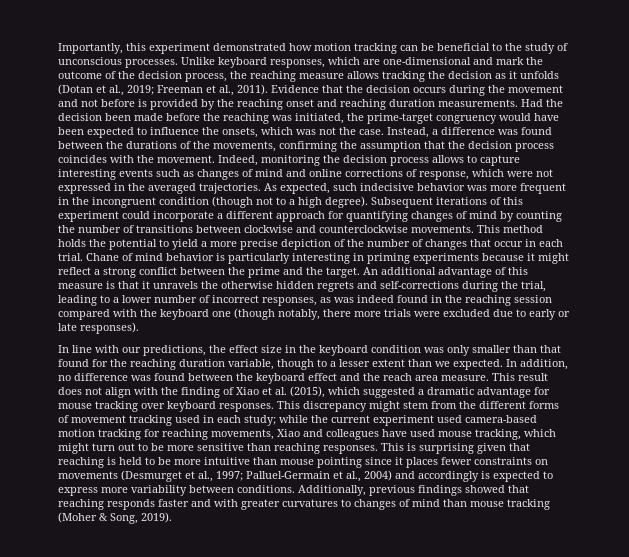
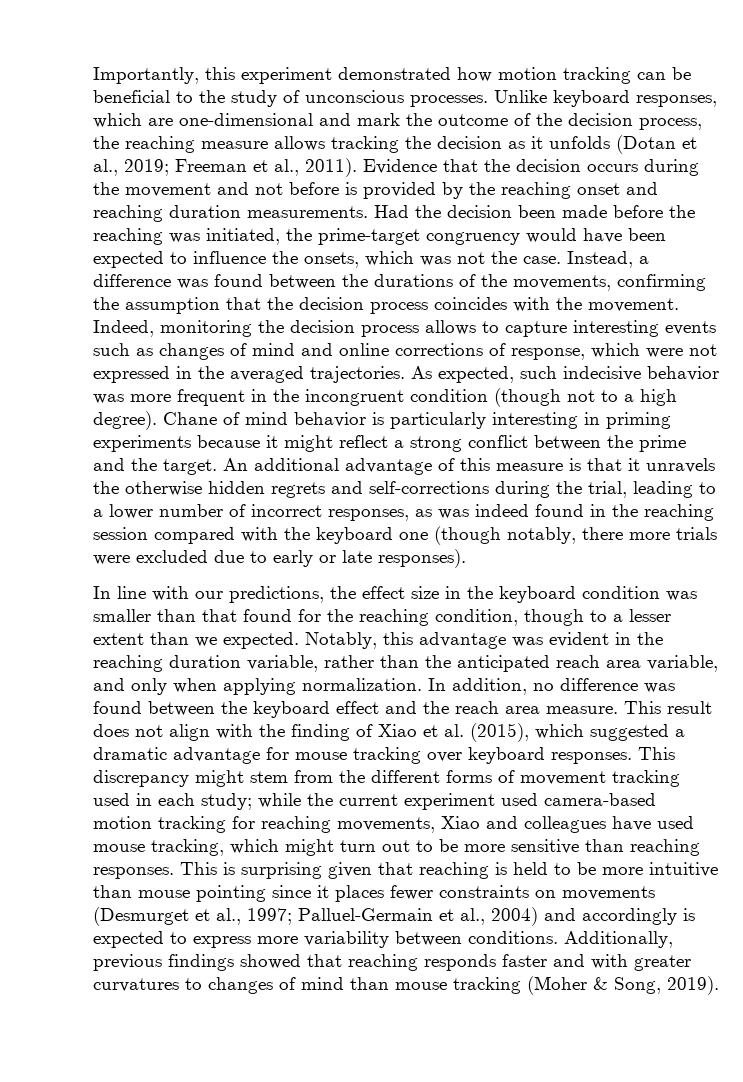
- Subsequent iterations of this experiment could incorporate a different approach for quantifying changes of mind by counting the number of transitions between clockwise and counterclockwise movements. This method holds the potential to yield a more precise depiction of the number of changes that occur in each trial.
- In line with our predictions, the effect size in the keyboard condition was only smaller than that found for the reaching duration variable, though to a lesser extent than we expected.
+ In line with our predictions, the effect size in the keyboard condition was smaller than that found for the reaching condition, though to a lesser extent than we expected.
+ Notably, this advantage was evident in the reaching duration variable, rather than the anticipated reach area variable, and only when applying normalization.

